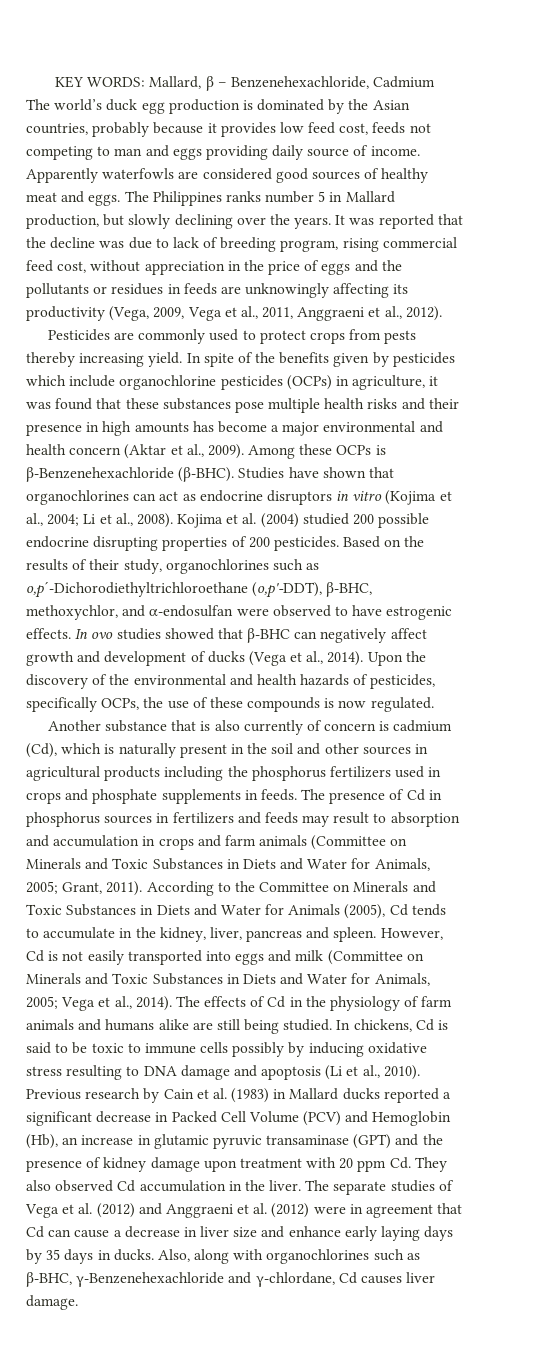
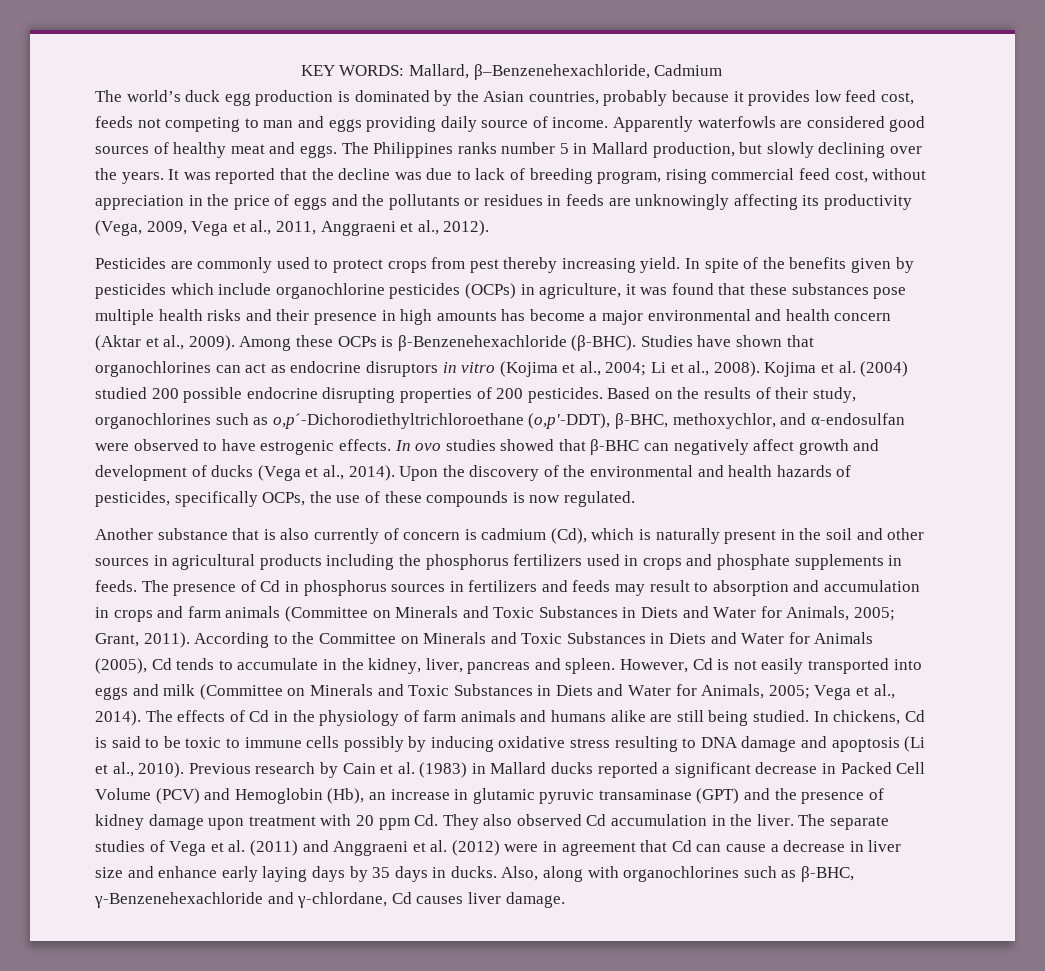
- KEY WORDS: Mallard, β – Benzenehexachloride, Cadmium
+ KEY WORDS: Mallard, β–Benzenehexachloride, Cadmium
- Pesticides are commonly used to protect crops from pests thereby increasing yield.
+ Pesticides are commonly used to protect crops from pest thereby increasing yield.
- The separate studies of Vega et al. (2012) and Anggraeni et al. (2012) were in agreement that Cd can cause a decrease in liver size and enhance early laying days by 35 days in ducks.
+ The separate studies of Vega et al. (2011) and Anggraeni et al. (2012) were in agreement that Cd can cause a decrease in liver size and enhance early laying days by 35 days in ducks.

